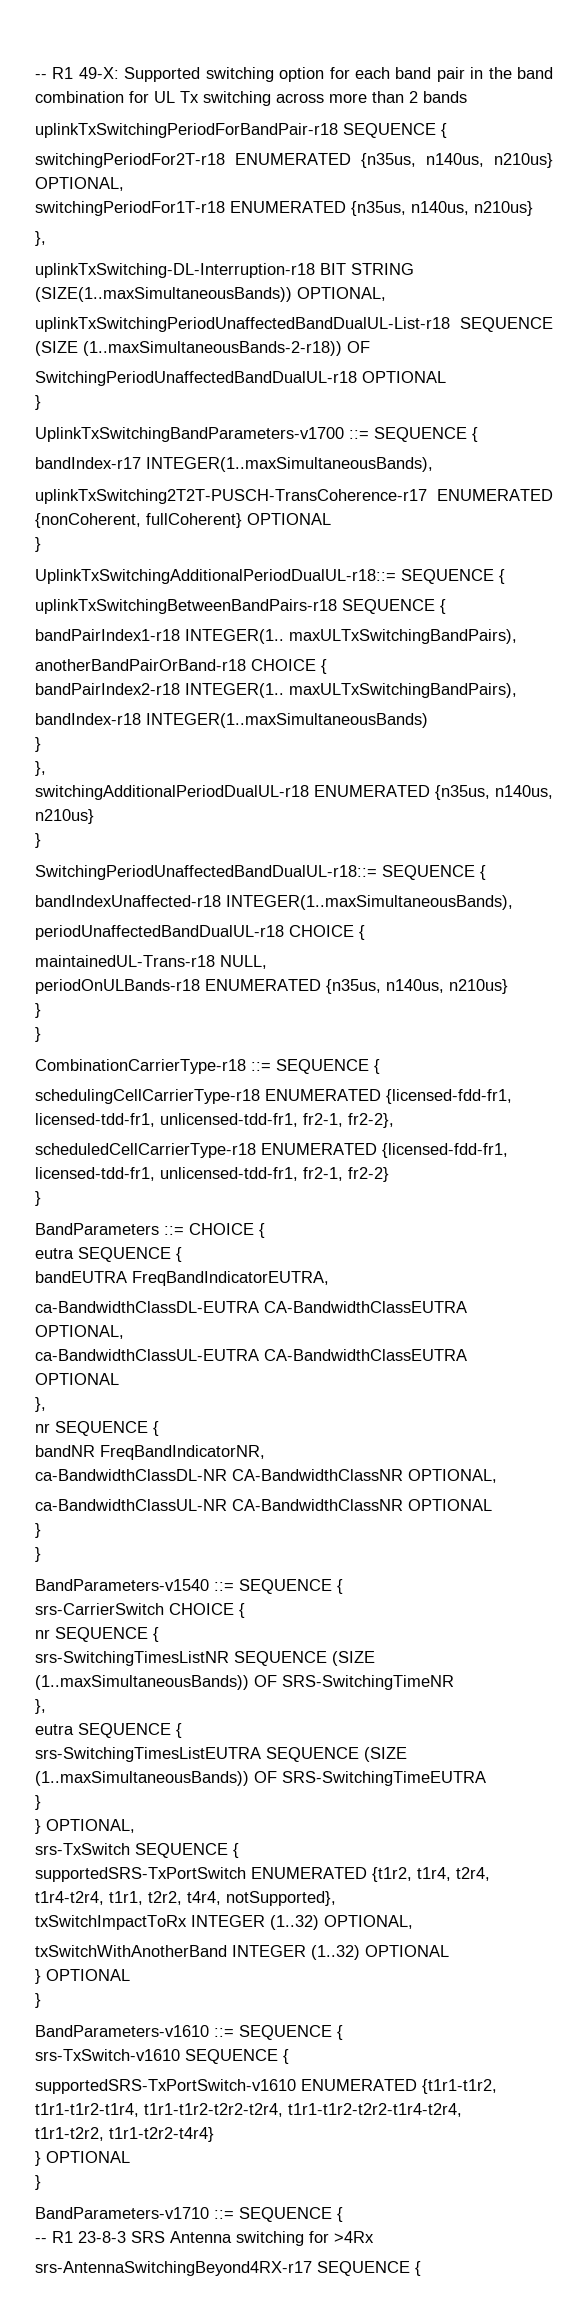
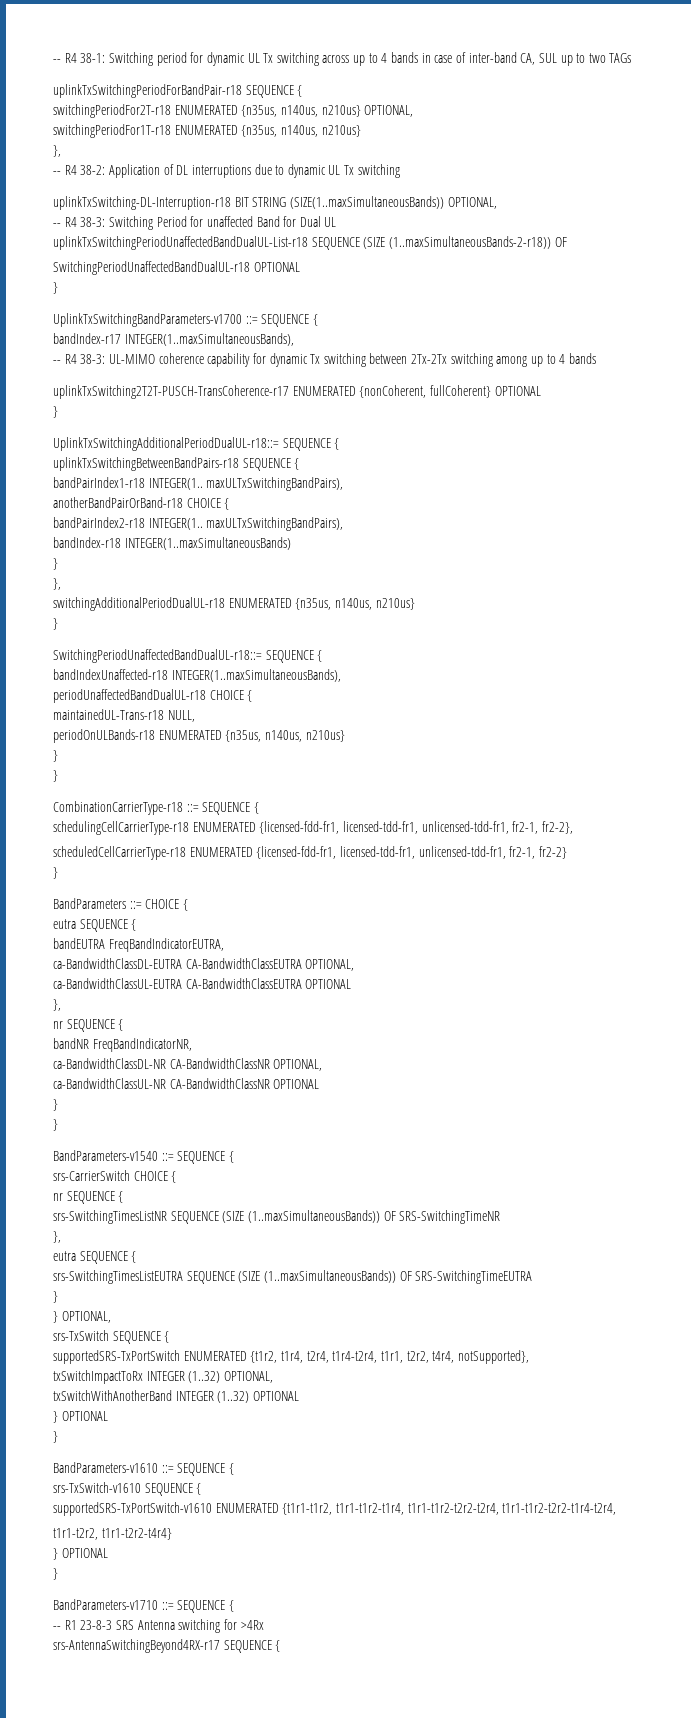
- -- R1 49-X: Supported switching option for each band pair in the band combination for UL Tx switching across more than 2 bands
+ -- R4 38-1: Switching period for dynamic UL Tx switching across up to 4 bands in case of inter-band CA, SUL up to two TAGs
+ -- R4 38-2: Application of DL interruptions due to dynamic UL Tx switching
+ -- R4 38-3: Switching Period for unaffected Band for Dual UL
+ -- R4 38-3: UL-MIMO coherence capability for dynamic Tx switching between 2Tx-2Tx switching among up to 4 bands

